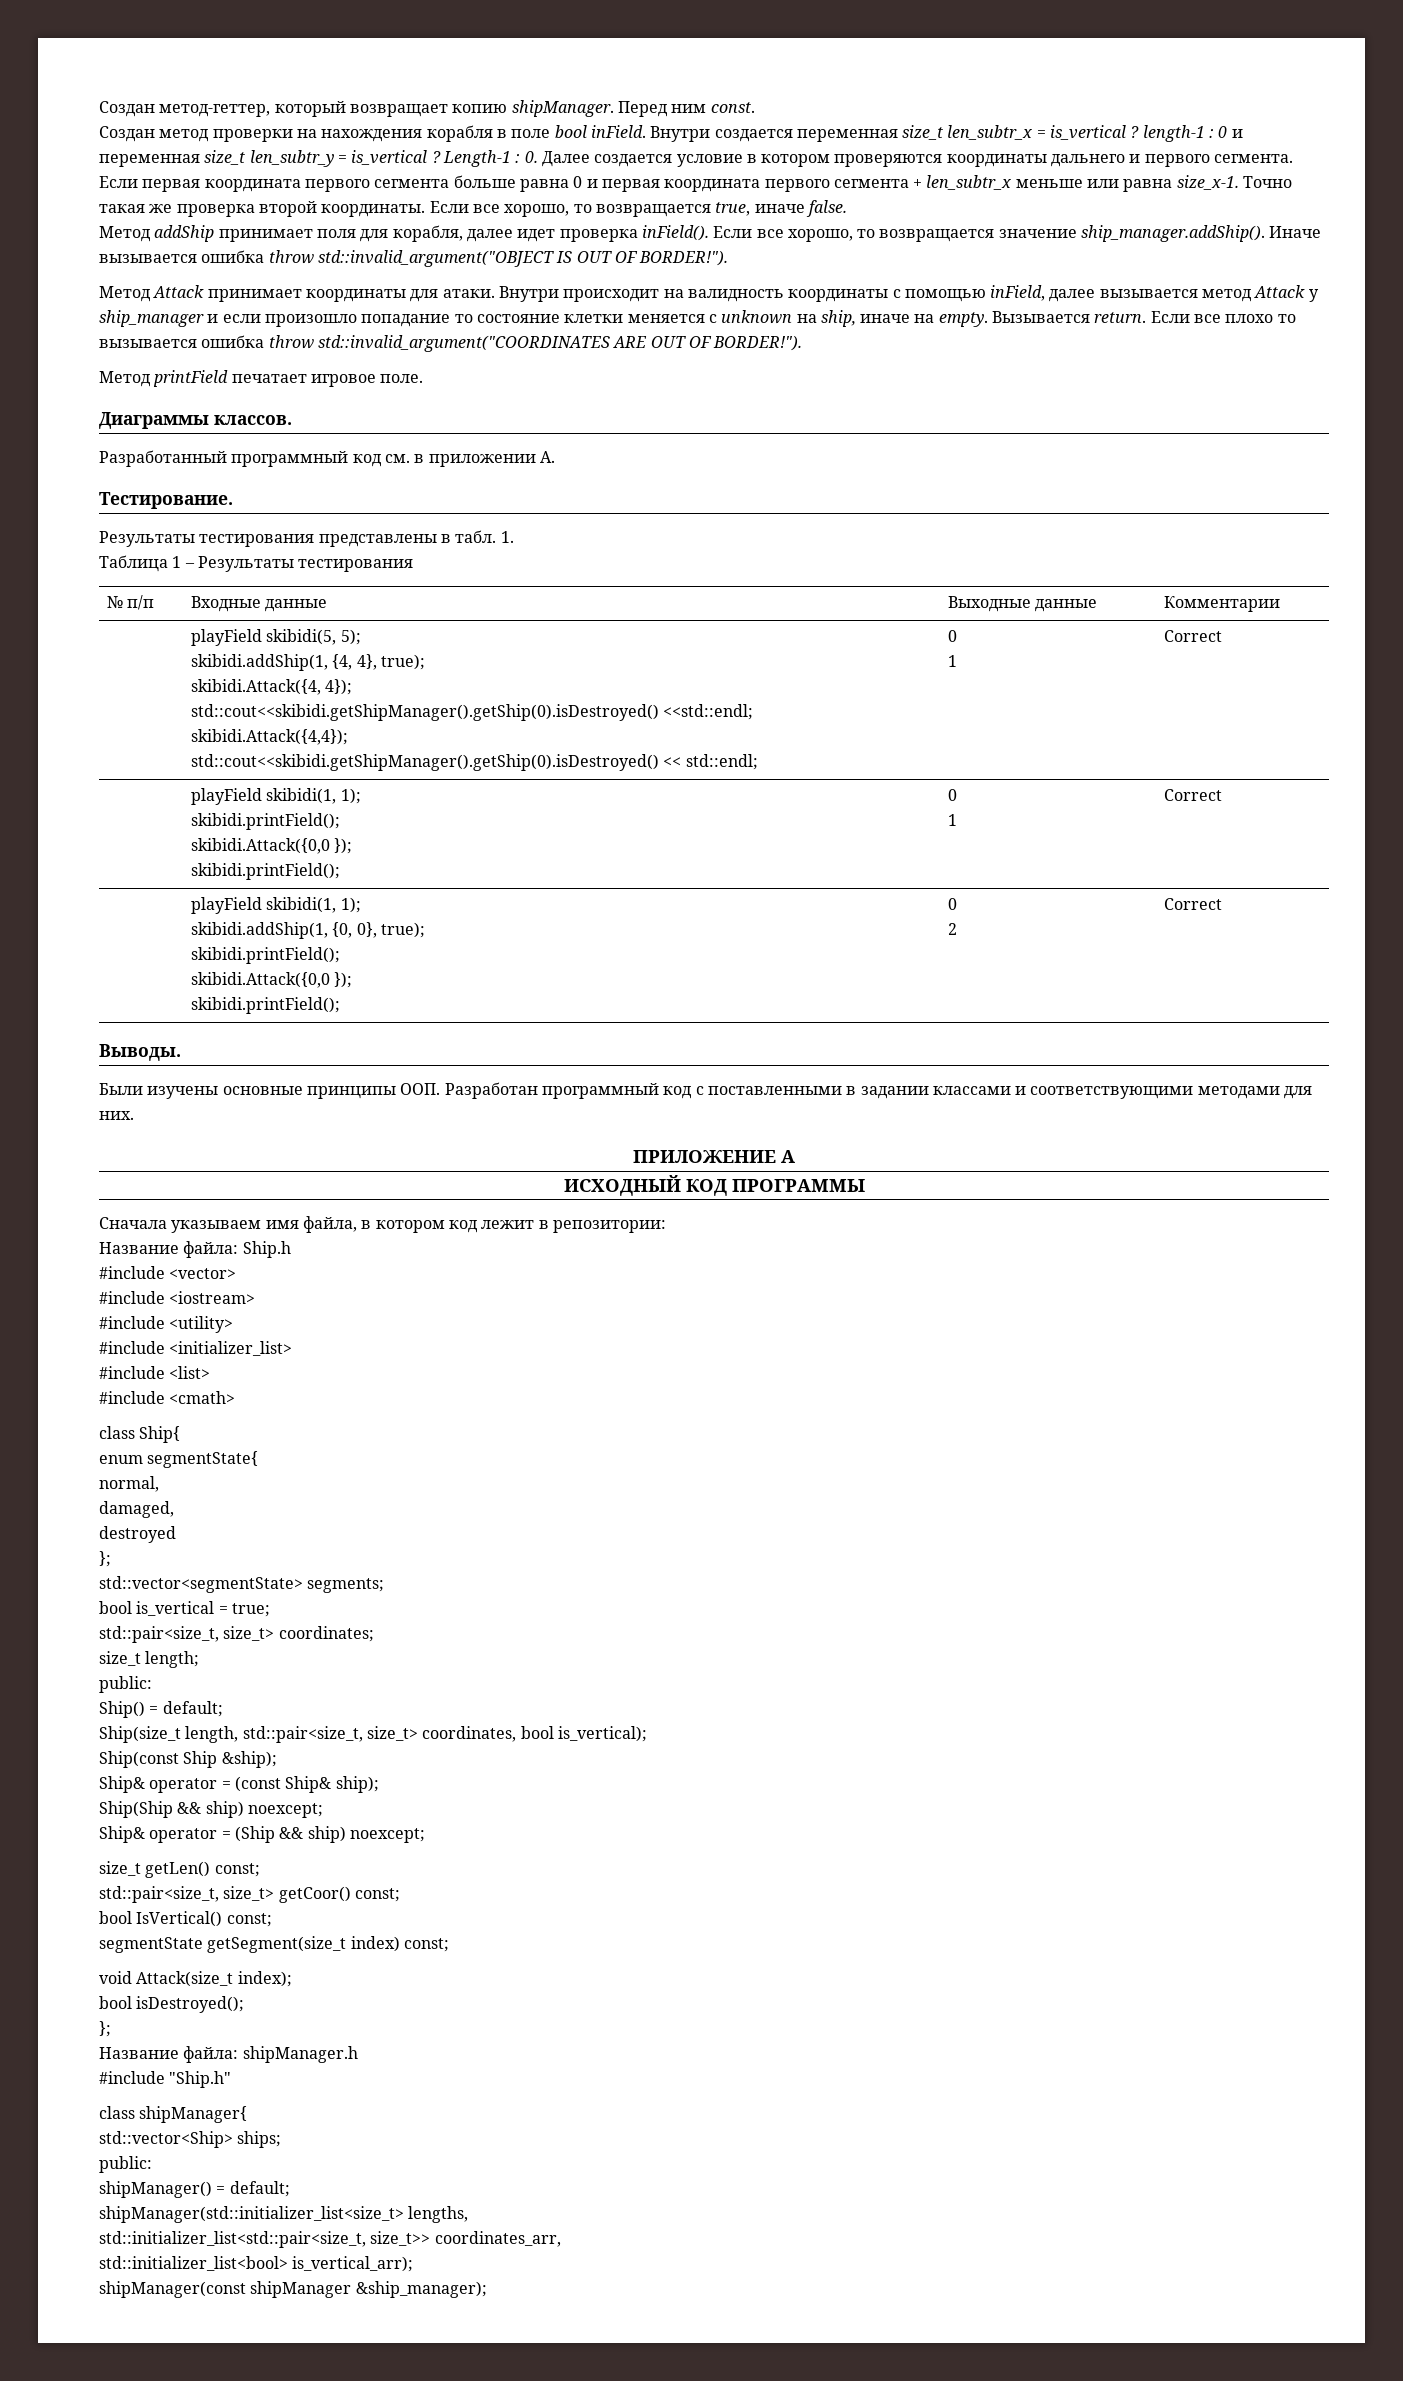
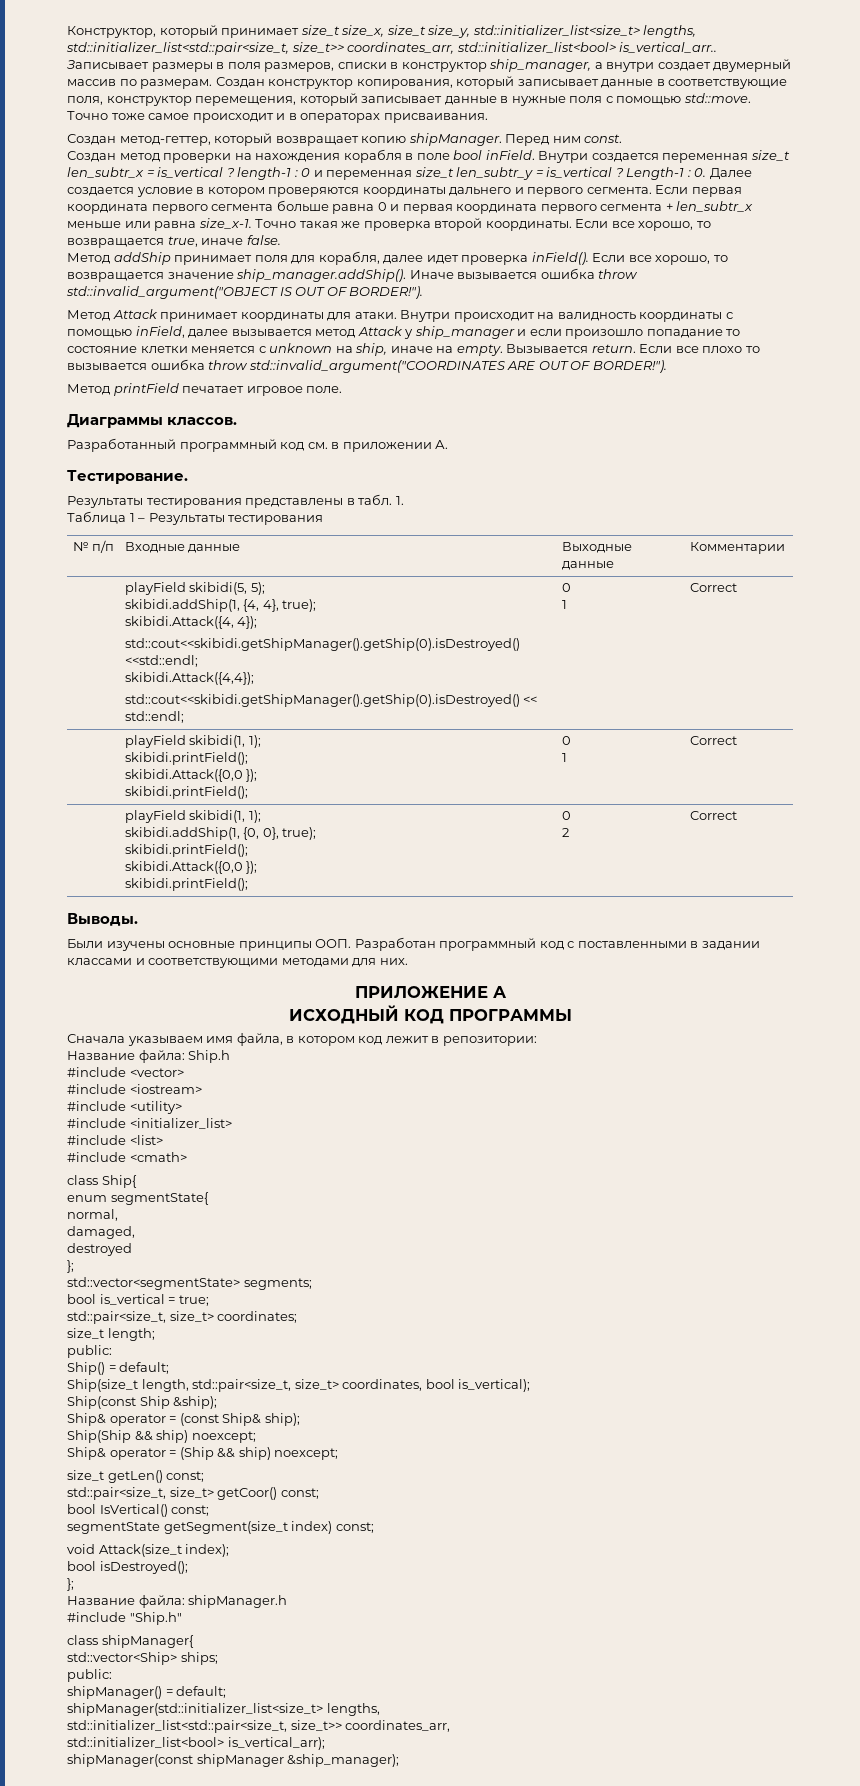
+ Конструктор, который принимает size_t size_x, size_t size_y, std::initializer_list<size_t> lengths, std::initializer_list<std::pair<size_t, size_t>> coordinates_arr, std::initializer_list<bool> is_vertical_arr.. Записывает размеры в поля размеров, списки в конструктор ship_manager, а внутри создает двумерный массив по размерам. Создан конструктор копирования, который записывает данные в соответствующие поля, конструктор перемещения, который записывает данные в нужные поля с помощью std::move. Точно тоже самое происходит и в операторах присваивания.

